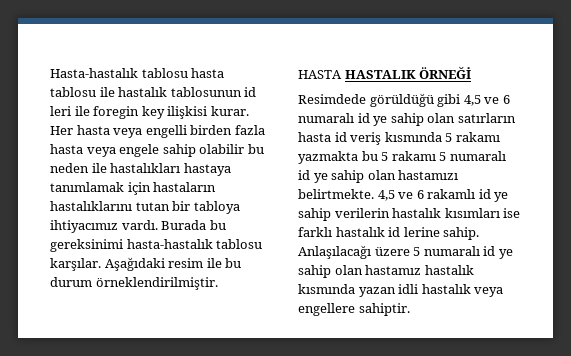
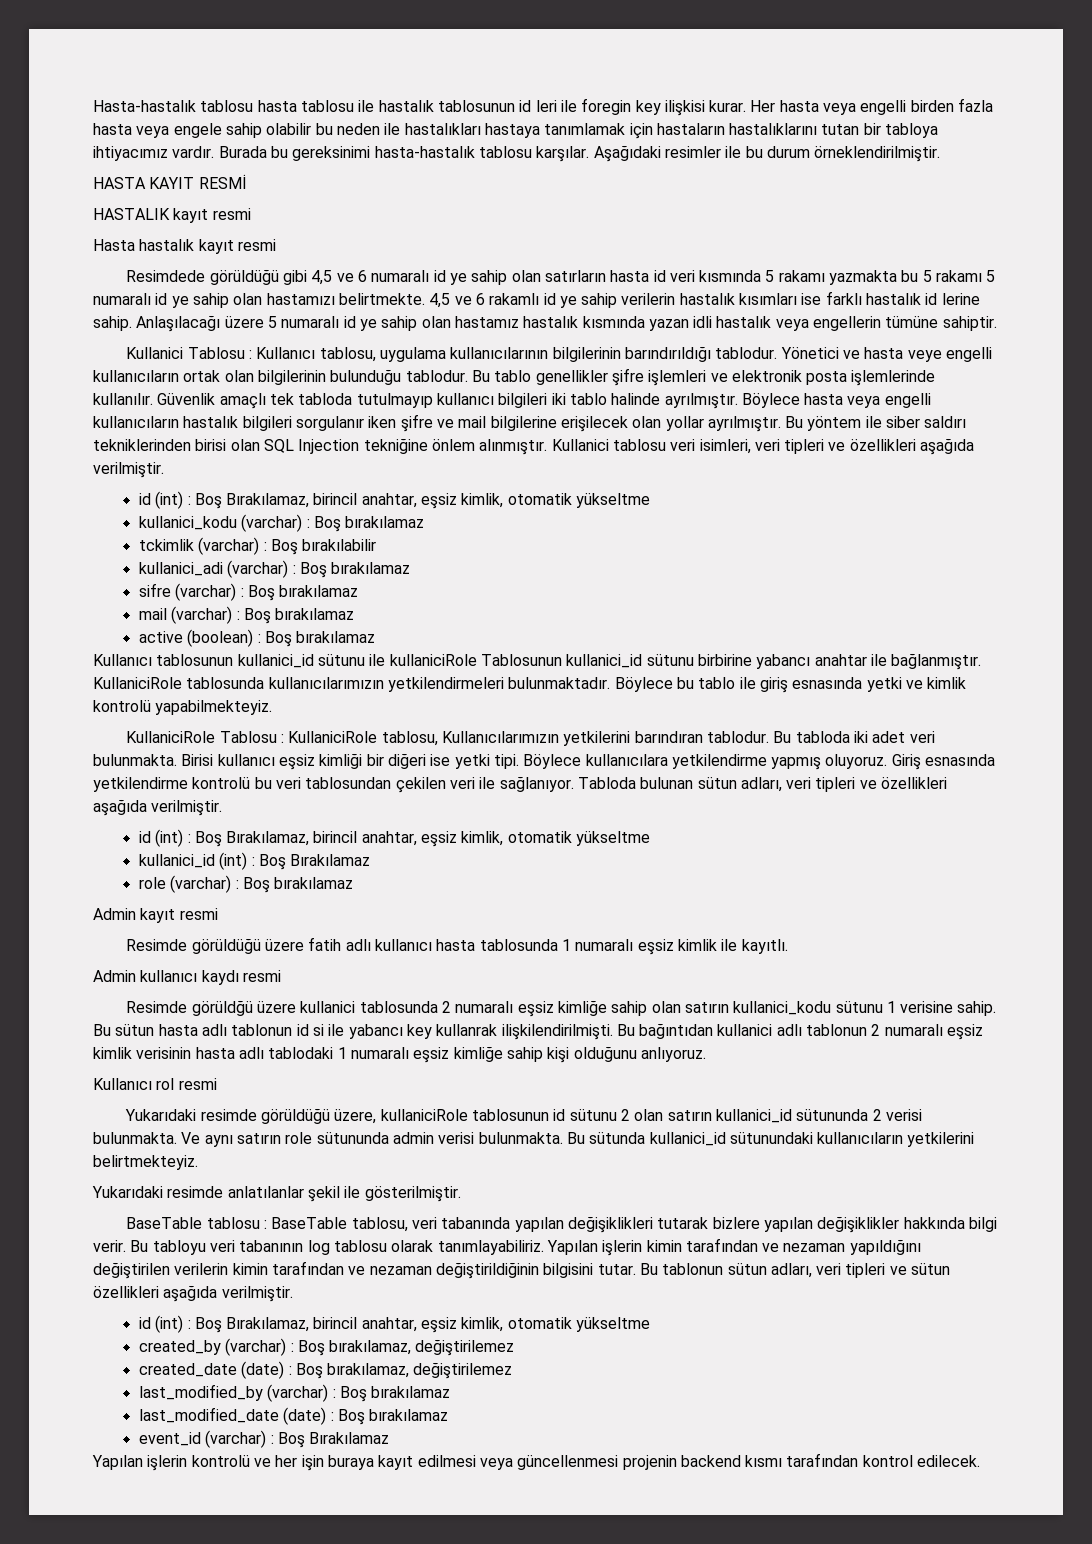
- Her hasta veya engelli birden fazla hasta veya engele sahip olabilir bu neden ile hastalıkları hastaya tanımlamak için hastaların hastalıklarını tutan bir tabloya ihtiyacımız vardı.
+ Her hasta veya engelli birden fazla hasta veya engele sahip olabilir bu neden ile hastalıkları hastaya tanımlamak için hastaların hastalıklarını tutan bir tabloya ihtiyacımız vardır.
- Aşağıdaki resim ile bu durum örneklendirilmiştir.
+ Aşağıdaki resimler ile bu durum örneklendirilmiştir.
- HASTA HASTALIK ÖRNEĞİ
+ HASTA KAYIT RESMİ
+ HASTALIK kayıt resmi
+ Hasta hastalık kayıt resmi
- Resimdede görüldüğü gibi 4,5 ve 6 numaralı id ye sahip olan satırların hasta id veriş kısmında 5 rakamı yazmakta bu 5 rakamı 5 numaralı id ye sahip olan hastamızı belirtmekte.
+ Resimdede görüldüğü gibi 4,5 ve 6 numaralı id ye sahip olan satırların hasta id veri kısmında 5 rakamı yazmakta bu 5 rakamı 5 numaralı id ye sahip olan hastamızı belirtmekte.
- Anlaşılacağı üzere 5 numaralı id ye sahip olan hastamız hastalık kısmında yazan idli hastalık veya engellere sahiptir.
+ Anlaşılacağı üzere 5 numaralı id ye sahip olan hastamız hastalık kısmında yazan idli hastalık veya engellerin tümüne sahiptir.
+ Kullanici Tablosu : Kullanıcı tablosu, uygulama kullanıcılarının bilgilerinin barındırıldığı tablodur. Yönetici ve hasta veye engelli kullanıcıların ortak olan bilgilerinin bulunduğu tablodur. Bu tablo genellikler şifre işlemleri ve elektronik posta işlemlerinde kullanılır. Güvenlik amaçlı tek tabloda tutulmayıp kullanıcı bilgileri iki tablo halinde ayrılmıştır. Böylece hasta veya engelli kullanıcıların hastalık bilgileri sorgulanır iken şifre ve mail bilgilerine erişilecek olan yollar ayrılmıştır. Bu yöntem ile siber saldırı tekniklerinden birisi olan SQL Injection tekniğine önlem alınmıştır. Kullanici tablosu veri isimleri, veri tipleri ve özellikleri aşağıda verilmiştir.
+ id (int) : Boş Bırakılamaz, birincil anahtar, eşsiz kimlik, otomatik yükseltme
+ kullanici_kodu (varchar) : Boş bırakılamaz
+ tckimlik (varchar) : Boş bırakılabilir
+ kullanici_adi (varchar) : Boş bırakılamaz
+ sifre (varchar) : Boş bırakılamaz
+ mail (varchar) : Boş bırakılamaz
+ active (boolean) : Boş bırakılamaz
+ Kullanıcı tablosunun kullanici_id sütunu ile kullaniciRole Tablosunun kullanici_id sütunu birbirine yabancı anahtar ile bağlanmıştır. KullaniciRole tablosunda kullanıcılarımızın yetkilendirmeleri bulunmaktadır. Böylece bu tablo ile giriş esnasında yetki ve kimlik kontrolü yapabilmekteyiz.
+ KullaniciRole Tablosu : KullaniciRole tablosu, Kullanıcılarımızın yetkilerini barındıran tablodur. Bu tabloda iki adet veri bulunmakta. Birisi kullanıcı eşsiz kimliği bir diğeri ise yetki tipi. Böylece kullanıcılara yetkilendirme yapmış oluyoruz. Giriş esnasında yetkilendirme kontrolü bu veri tablosundan çekilen veri ile sağlanıyor. Tabloda bulunan sütun adları, veri tipleri ve özellikleri aşağıda verilmiştir.
+ id (int) : Boş Bırakılamaz, birincil anahtar, eşsiz kimlik, otomatik yükseltme
+ kullanici_id (int) : Boş Bırakılamaz
+ role (varchar) : Boş bırakılamaz
+ Admin kayıt resmi
+ Resimde görüldüğü üzere fatih adlı kullanıcı hasta tablosunda 1 numaralı eşsiz kimlik ile kayıtlı.
+ Admin kullanıcı kaydı resmi
+ Resimde görüldğü üzere kullanici tablosunda 2 numaralı eşsiz kimliğe sahip olan satırın kullanici_kodu sütunu 1 verisine sahip. Bu sütun hasta adlı tablonun id si ile yabancı key kullanrak ilişkilendirilmişti. Bu bağıntıdan kullanici adlı tablonun 2 numaralı eşsiz kimlik verisinin hasta adlı tablodaki 1 numaralı eşsiz kimliğe sahip kişi olduğunu anlıyoruz.
+ Kullanıcı rol resmi
+ Yukarıdaki resimde görüldüğü üzere, kullaniciRole tablosunun id sütunu 2 olan satırın kullanici_id sütununda 2 verisi bulunmakta. Ve aynı satırın role sütununda admin verisi bulunmakta. Bu sütunda kullanici_id sütunundaki kullanıcıların yetkilerini belirtmekteyiz.
+ Yukarıdaki resimde anlatılanlar şekil ile gösterilmiştir.
+ BaseTable tablosu : BaseTable tablosu, veri tabanında yapılan değişiklikleri tutarak bizlere yapılan değişiklikler hakkında bilgi verir. Bu tabloyu veri tabanının log tablosu olarak tanımlayabiliriz. Yapılan işlerin kimin tarafından ve nezaman yapıldığını değiştirilen verilerin kimin tarafından ve nezaman değiştirildiğinin bilgisini tutar. Bu tablonun sütun adları, veri tipleri ve sütun özellikleri aşağıda verilmiştir.
+ id (int) : Boş Bırakılamaz, birincil anahtar, eşsiz kimlik, otomatik yükseltme
+ created_by (varchar) : Boş bırakılamaz, değiştirilemez
+ created_date (date) : Boş bırakılamaz, değiştirilemez
+ last_modified_by (varchar) : Boş bırakılamaz
+ last_modified_date (date) : Boş bırakılamaz
+ event_id (varchar) : Boş Bırakılamaz
+ Yapılan işlerin kontrolü ve her işin buraya kayıt edilmesi veya güncellenmesi projenin backend kısmı tarafından kontrol edilecek.

